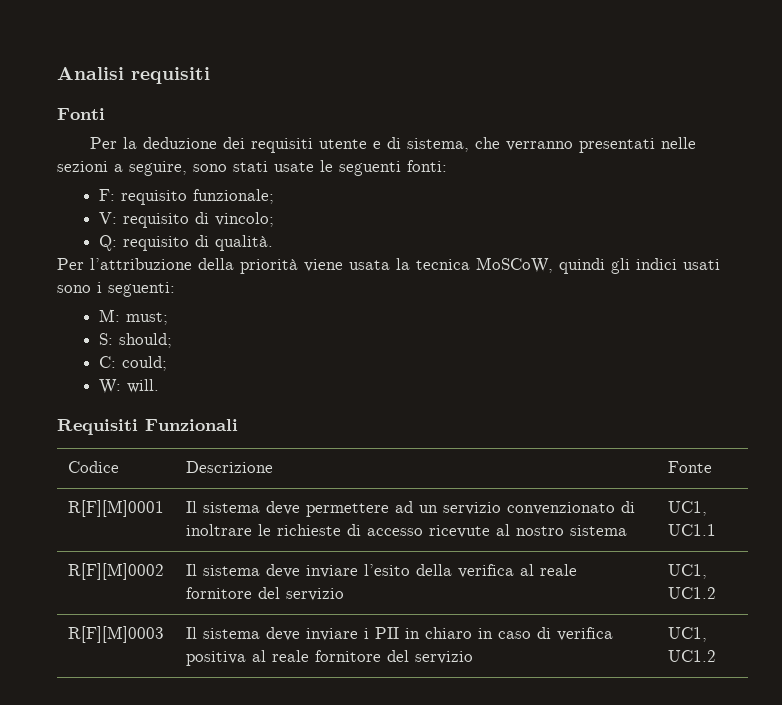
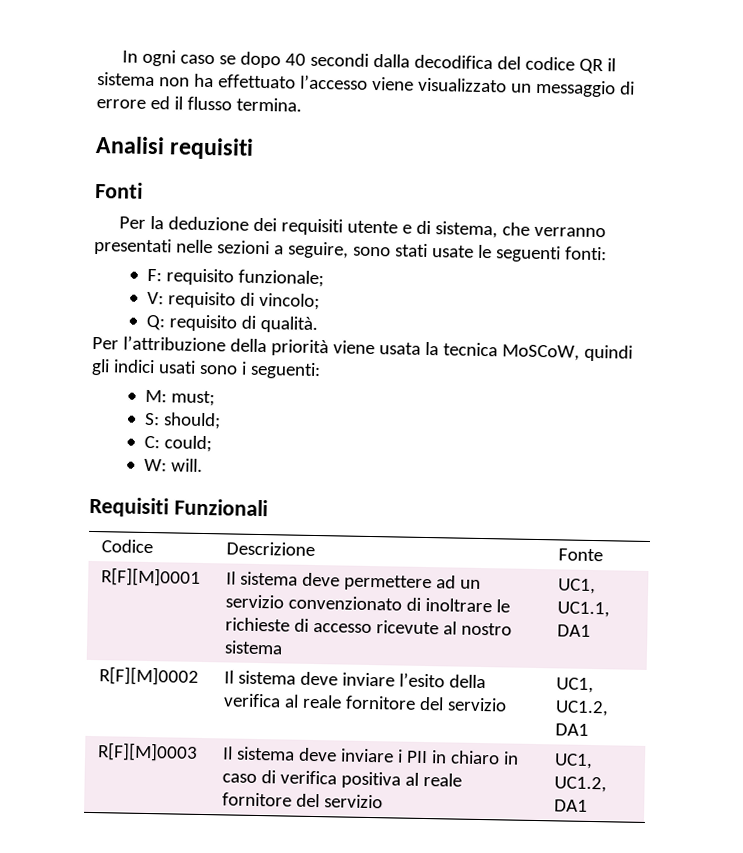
+ In ogni caso se dopo 40 secondi dalla decodifica del codice QR il sistema non ha effettuato l’accesso viene visualizzato un messaggio di errore ed il flusso termina.
- R[F][M]0001 | Il sistema deve permettere ad un servizio convenzionato di inoltrare le richieste di accesso ricevute al nostro sistema | UC1, UC1.1
+ R[F][M]0001 | Il sistema deve permettere ad un servizio convenzionato di inoltrare le richieste di accesso ricevute al nostro sistema | UC1, UC1.1, DA1
- R[F][M]0002 | Il sistema deve inviare l’esito della verifica al reale fornitore del servizio | UC1, UC1.2
+ R[F][M]0002 | Il sistema deve inviare l’esito della verifica al reale fornitore del servizio | UC1, UC1.2, DA1
- R[F][M]0003 | Il sistema deve inviare i PII in chiaro in caso di verifica positiva al reale fornitore del servizio | UC1, UC1.2
+ R[F][M]0003 | Il sistema deve inviare i PII in chiaro in caso di verifica positiva al reale fornitore del servizio | UC1, UC1.2, DA1

